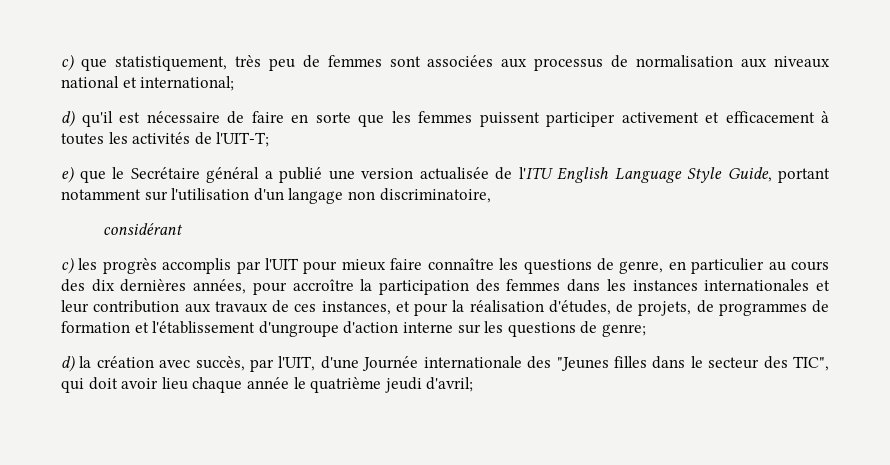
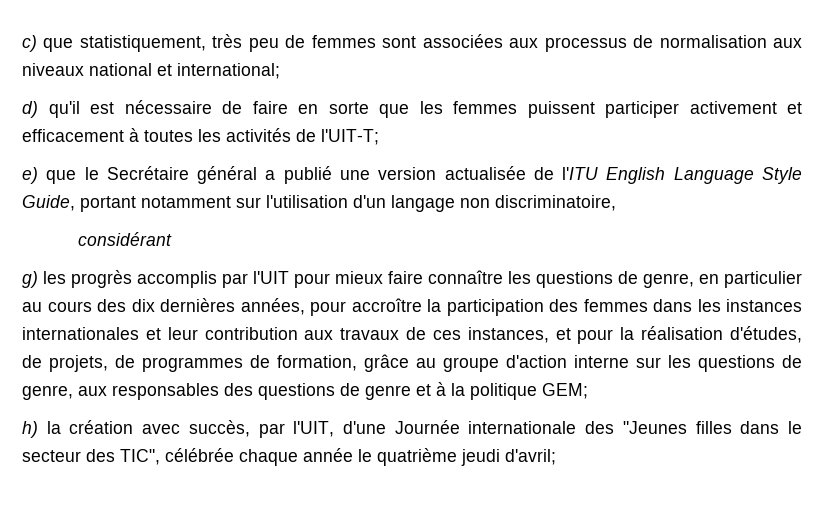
- c) les progrès accomplis par l'UIT pour mieux faire connaître les questions de genre, en particulier au cours des dix dernières années, pour accroître la participation des femmes dans les instances internationales et leur contribution aux travaux de ces instances, et pour la réalisation d'études, de projets, de programmes de formation et l'établissement d'ungroupe d'action interne sur les questions de genre;
- d) la création avec succès, par l'UIT, d'une Journée internationale des "Jeunes filles dans le secteur des TIC", qui doit avoir lieu chaque année le quatrième jeudi d'avril;
+ g) les progrès accomplis par l'UIT pour mieux faire connaître les questions de genre, en particulier au cours des dix dernières années, pour accroître la participation des femmes dans les instances internationales et leur contribution aux travaux de ces instances, et pour la réalisation d'études, de projets, de programmes de formation, grâce au groupe d'action interne sur les questions de genre, aux responsables des questions de genre et à la politique GEM;
+ h) la création avec succès, par l'UIT, d'une Journée internationale des "Jeunes filles dans le secteur des TIC", célébrée chaque année le quatrième jeudi d'avril;

